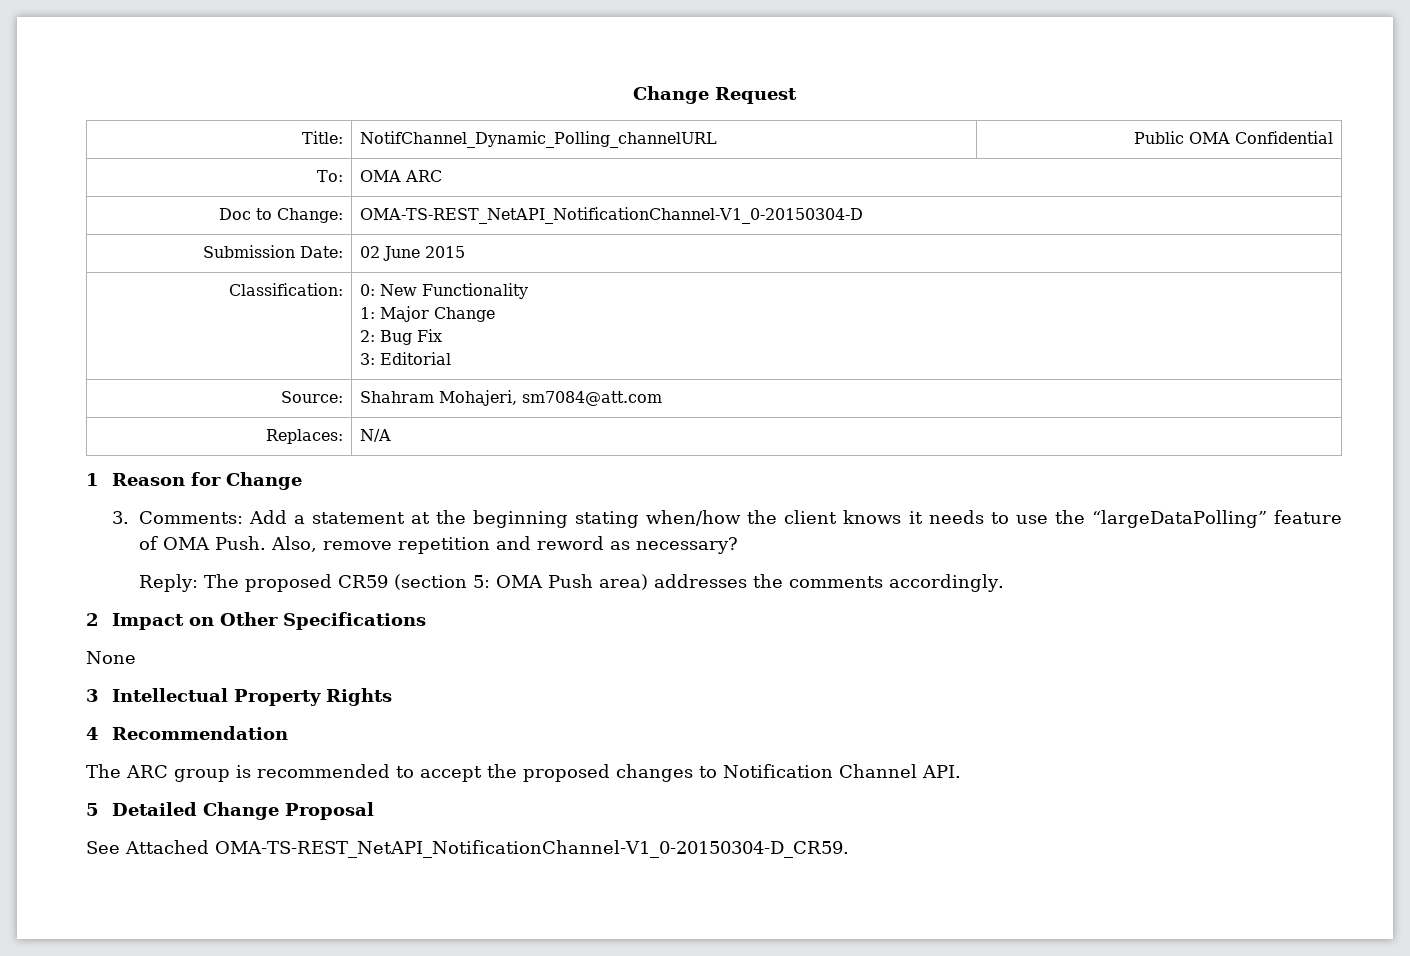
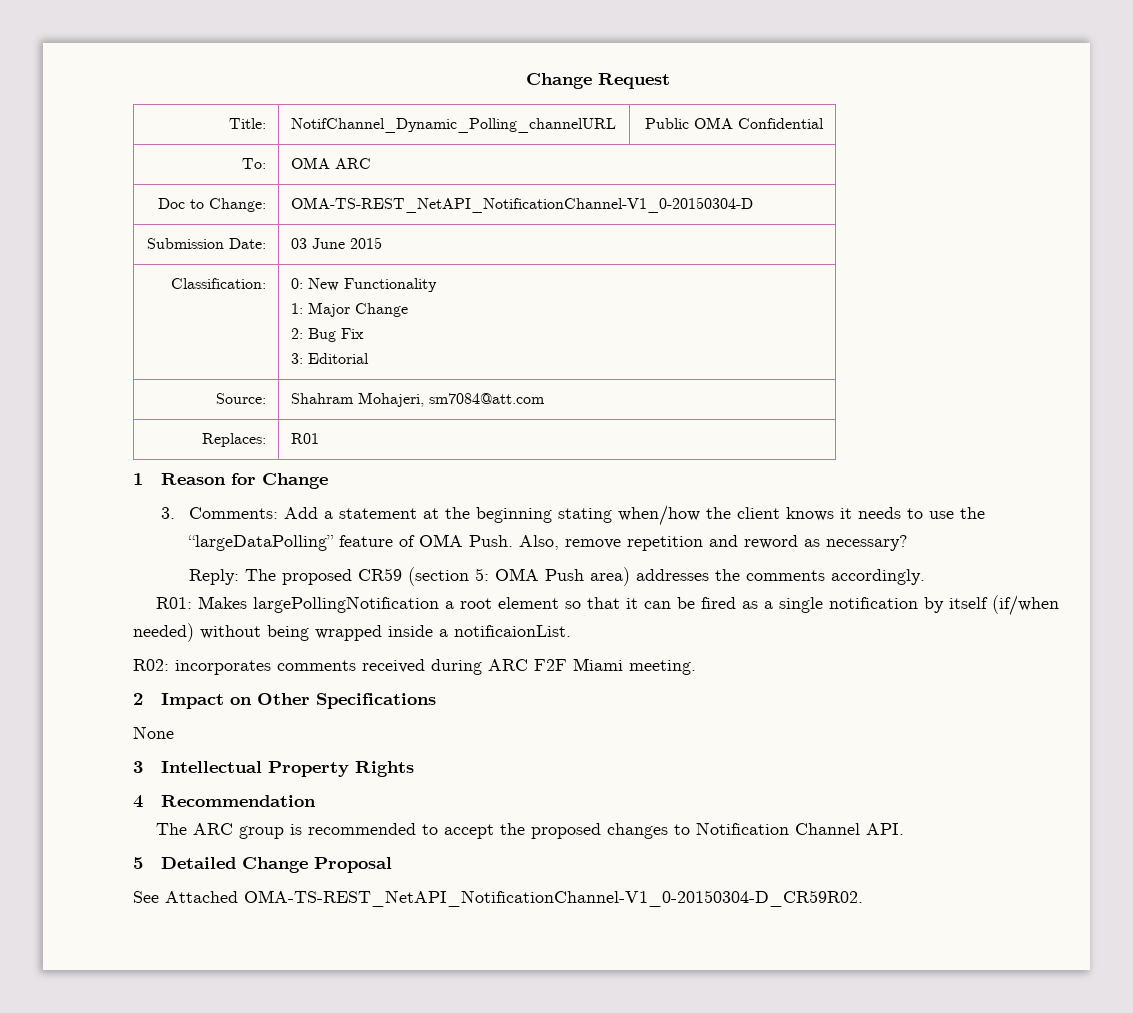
- Submission Date: | 02 June 2015
+ Submission Date: | 03 June 2015
- Replaces: | N/A
+ Replaces: | R01
+ R01: Makes largePollingNotification a root element so that it can be fired as a single notification by itself (if/when needed) without being wrapped inside a notificaionList.
+ R02: incorporates comments received during ARC F2F Miami meeting.
- See Attached OMA-TS-REST_NetAPI_NotificationChannel-V1_0-20150304-D_CR59.
+ See Attached OMA-TS-REST_NetAPI_NotificationChannel-V1_0-20150304-D_CR59R02.

